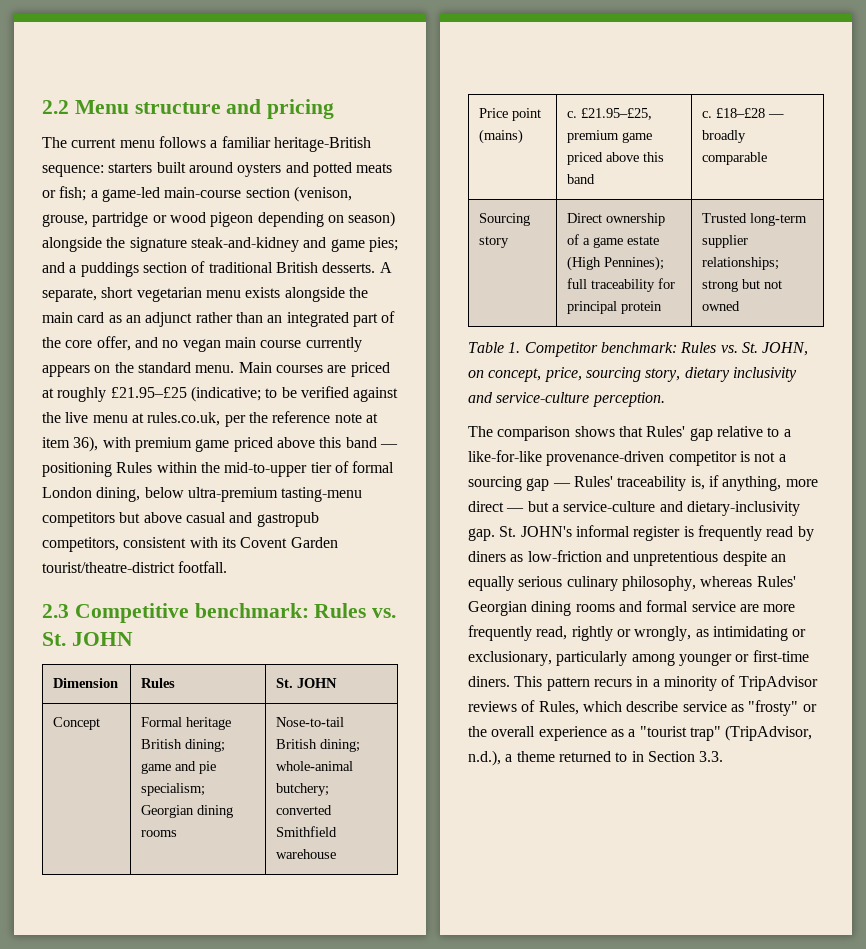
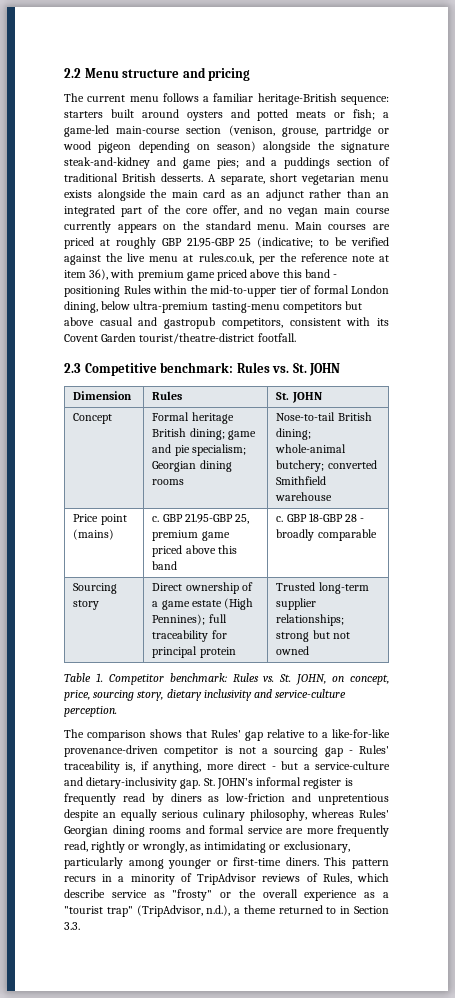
- Main courses are priced at roughly £21.95–£25 (indicative; to be verified against the live menu at rules.co.uk, per the reference note at item 36), with premium game priced above this band — positioning Rules within the mid-to-upper tier of formal London dining, below ultra-premium tasting-menu competitors but above casual and gastropub competitors, consistent with its Covent Garden tourist/theatre-district footfall.
+ Main courses are priced at roughly GBP 21.95-GBP 25 (indicative; to be verified against the live menu at rules.co.uk, per the reference note at item 36), with premium game priced above this band - positioning Rules within the mid-to-upper tier of formal London dining, below ultra-premium tasting-menu competitors but above casual and gastropub competitors, consistent with its Covent Garden tourist/theatre-district footfall.
- Price point (mains) | c. £21.95–£25, premium game priced above this band | c. £18–£28 — broadly comparable
+ Price point (mains) | c. GBP 21.95-GBP 25, premium game priced above this band | c. GBP 18-GBP 28 - broadly comparable
- The comparison shows that Rules' gap relative to a like-for-like provenance-driven competitor is not a sourcing gap — Rules' traceability is, if anything, more direct — but a service-culture and dietary-inclusivity gap.
+ The comparison shows that Rules' gap relative to a like-for-like provenance-driven competitor is not a sourcing gap - Rules' traceability is, if anything, more direct - but a service-culture and dietary-inclusivity gap.

